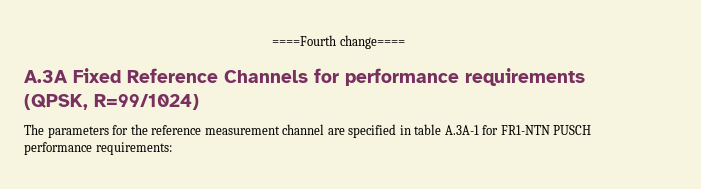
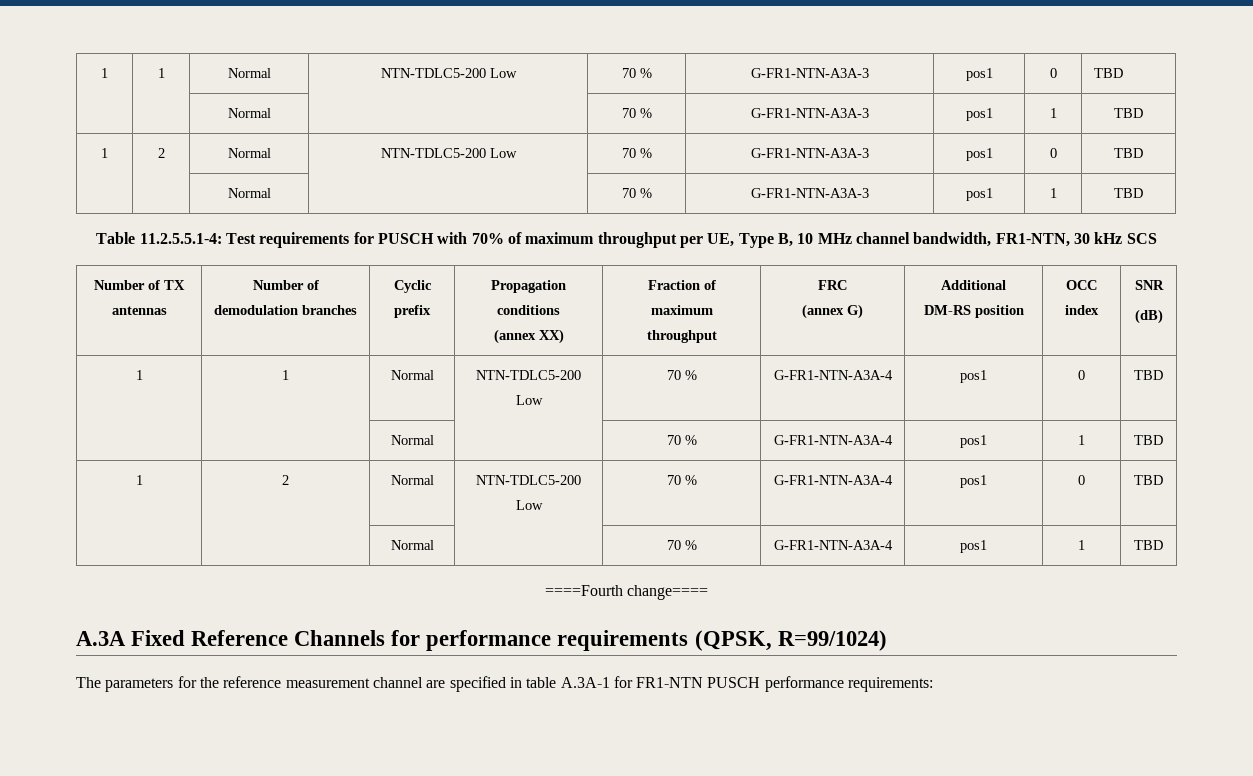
+ 1 | 1 | Normal | NTN-TDLC5-200 Low | 70 % | G-FR1-NTN-A3A-3 | pos1 | 0 | TBD
+ | | Normal | | 70 % | G-FR1-NTN-A3A-3 | pos1 | 1 | TBD
+ 1 | 2 | Normal | NTN-TDLC5-200 Low | 70 % | G-FR1-NTN-A3A-3 | pos1 | 0 | TBD
+ | | Normal | | 70 % | G-FR1-NTN-A3A-3 | pos1 | 1 | TBD
+ Table 11.2.5.5.1-4: Test requirements for PUSCH with 70% of maximum throughput per UE, Type B, 10 MHz channel bandwidth, FR1-NTN, 30 kHz SCS
+ Number of TX antennas | Number of demodulation branches | Cyclic prefix | Propagation conditions
+ (annex XX) | Fraction of maximum throughput | FRC
+ (annex G) | Additional DM-RS position | OCC index | SNR
+ (dB)
+ 1 | 1 | Normal | NTN-TDLC5-200 Low | 70 % | G-FR1-NTN-A3A-4 | pos1 | 0 | TBD
+ | | Normal | | 70 % | G-FR1-NTN-A3A-4 | pos1 | 1 | TBD
+ 1 | 2 | Normal | NTN-TDLC5-200 Low | 70 % | G-FR1-NTN-A3A-4 | pos1 | 0 | TBD
+ | | Normal | | 70 % | G-FR1-NTN-A3A-4 | pos1 | 1 | TBD

